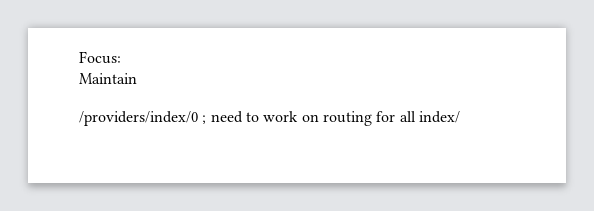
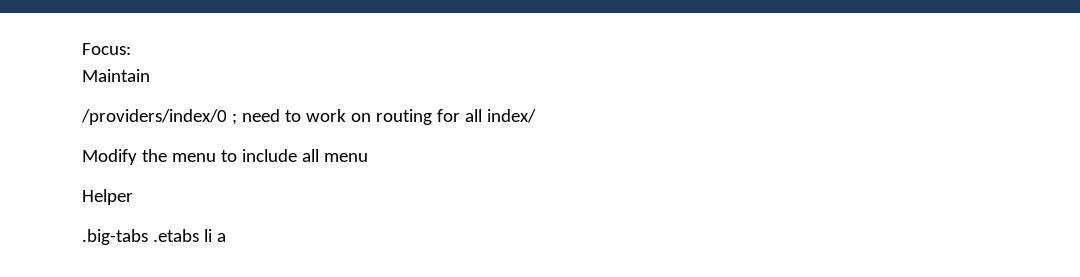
+ Modify the menu to include all menu
+ Helper
+ .big-tabs .etabs li a

